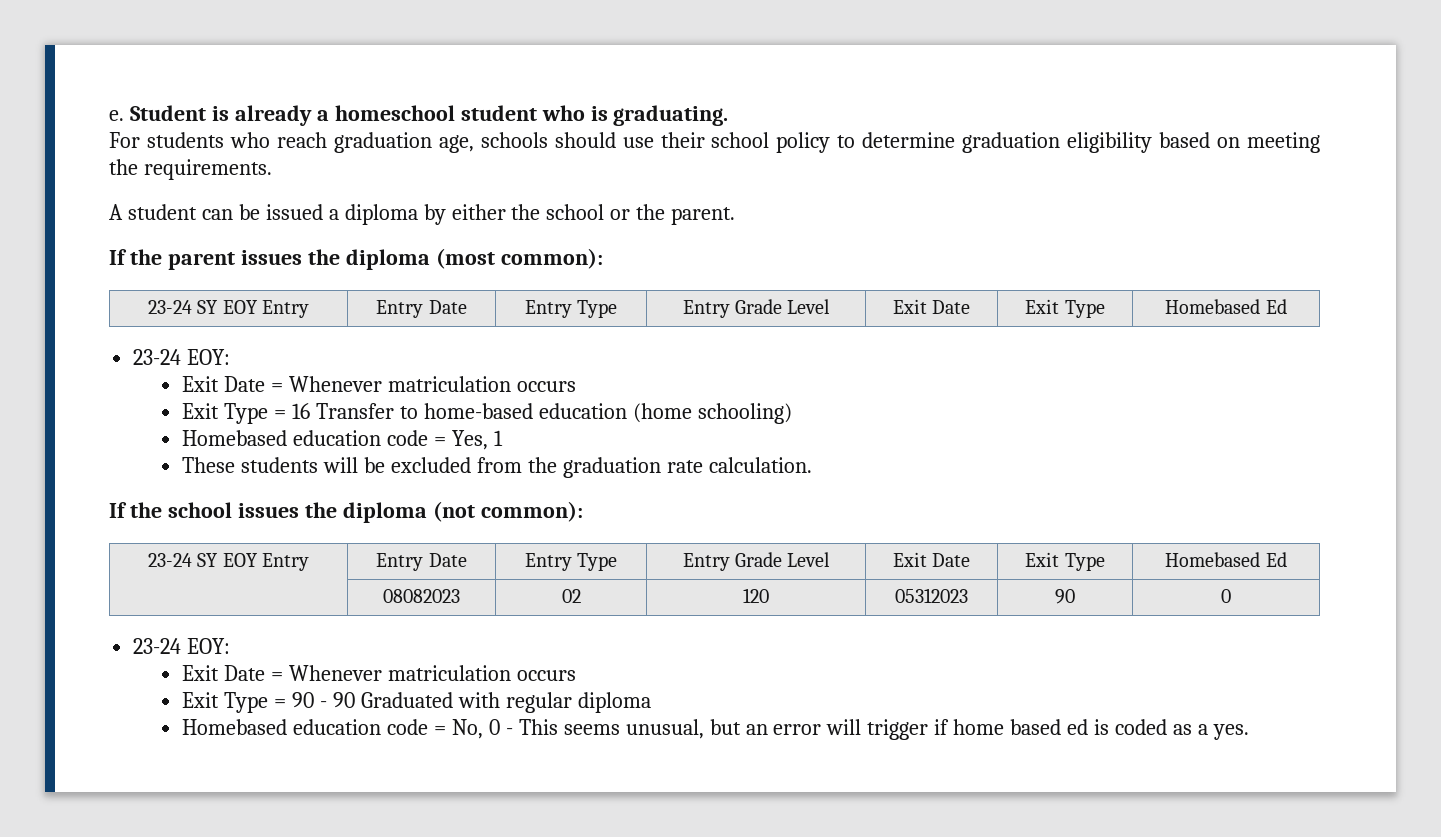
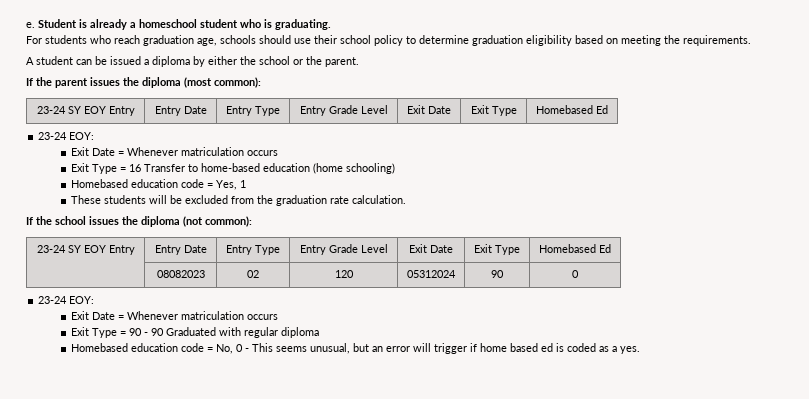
- | 08082023 | 02 | 120 | 05312023 | 90 | 0
+ | 08082023 | 02 | 120 | 05312024 | 90 | 0

